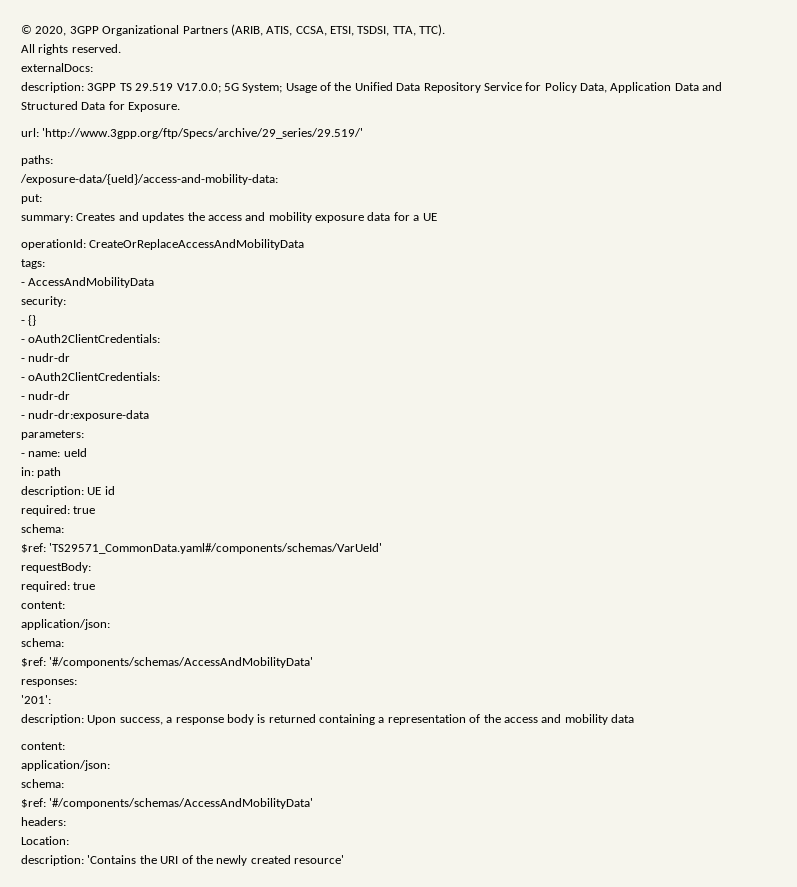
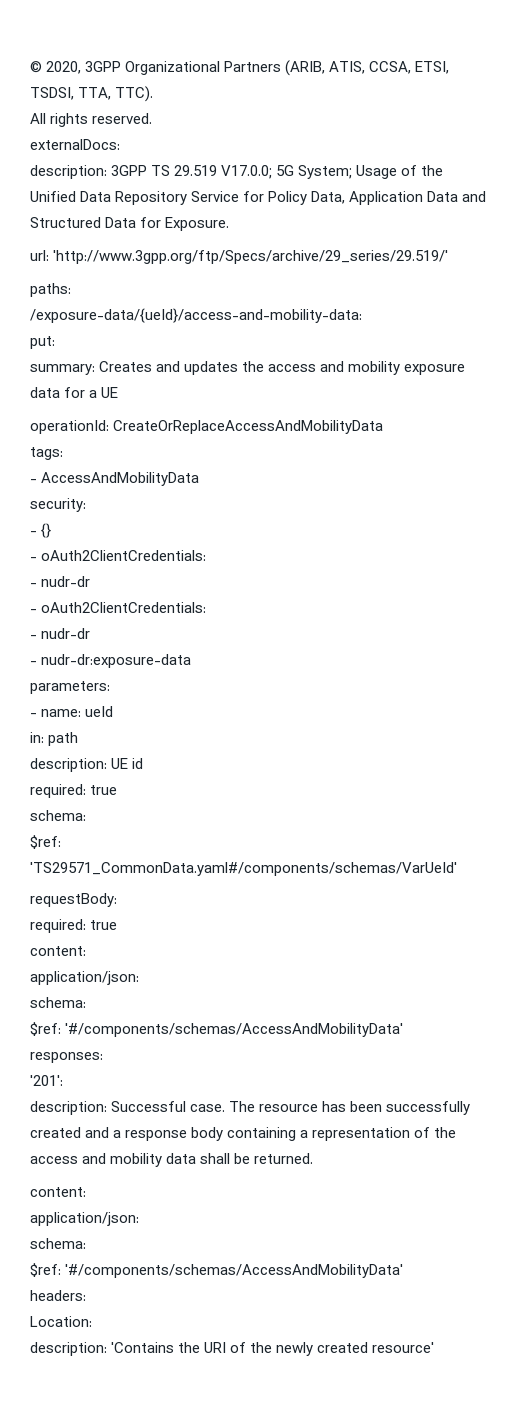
- description: Upon success, a response body is returned containing a representation of the access and mobility data
+ description: Successful case. The resource has been successfully created and a response body containing a representation of the access and mobility data shall be returned.

